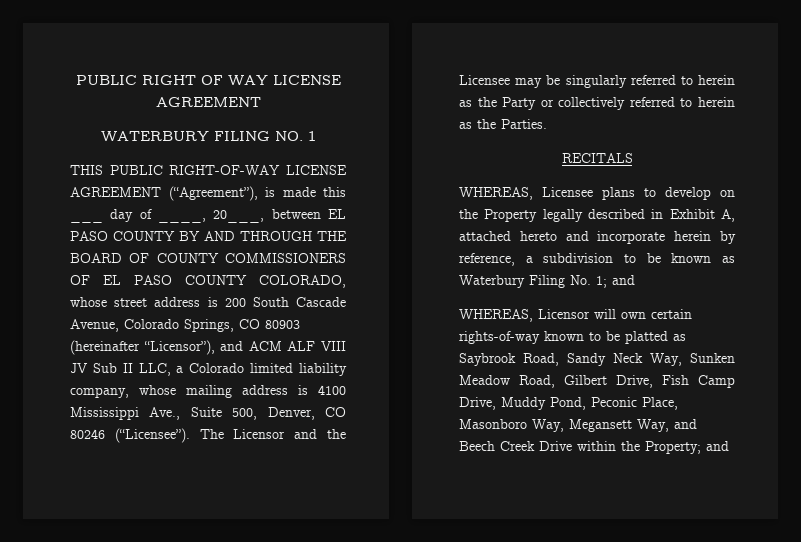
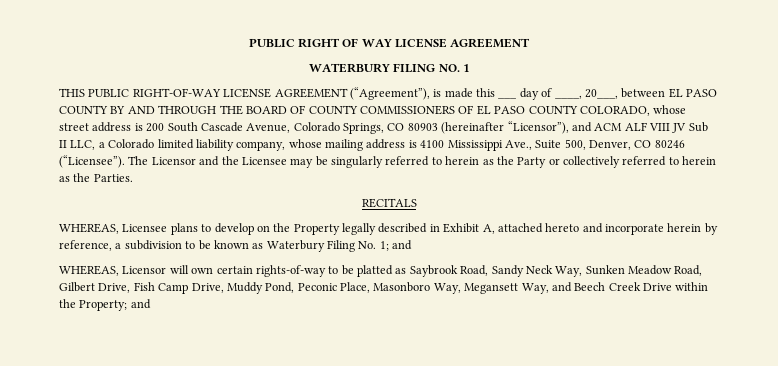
- WHEREAS, Licensor will own certain rights-of-way known to be platted as Saybrook Road, Sandy Neck Way, Sunken Meadow Road, Gilbert Drive, Fish Camp Drive, Muddy Pond, Peconic Place, Masonboro Way, Megansett Way, and Beech Creek Drive within the Property; and
+ WHEREAS, Licensor will own certain rights-of-way to be platted as Saybrook Road, Sandy Neck Way, Sunken Meadow Road, Gilbert Drive, Fish Camp Drive, Muddy Pond, Peconic Place, Masonboro Way, Megansett Way, and Beech Creek Drive within the Property; and

